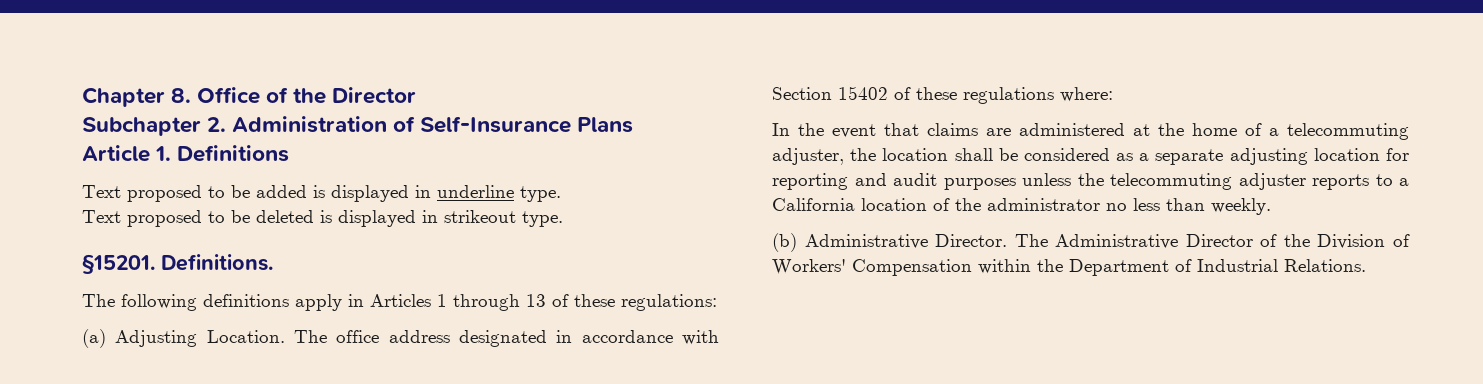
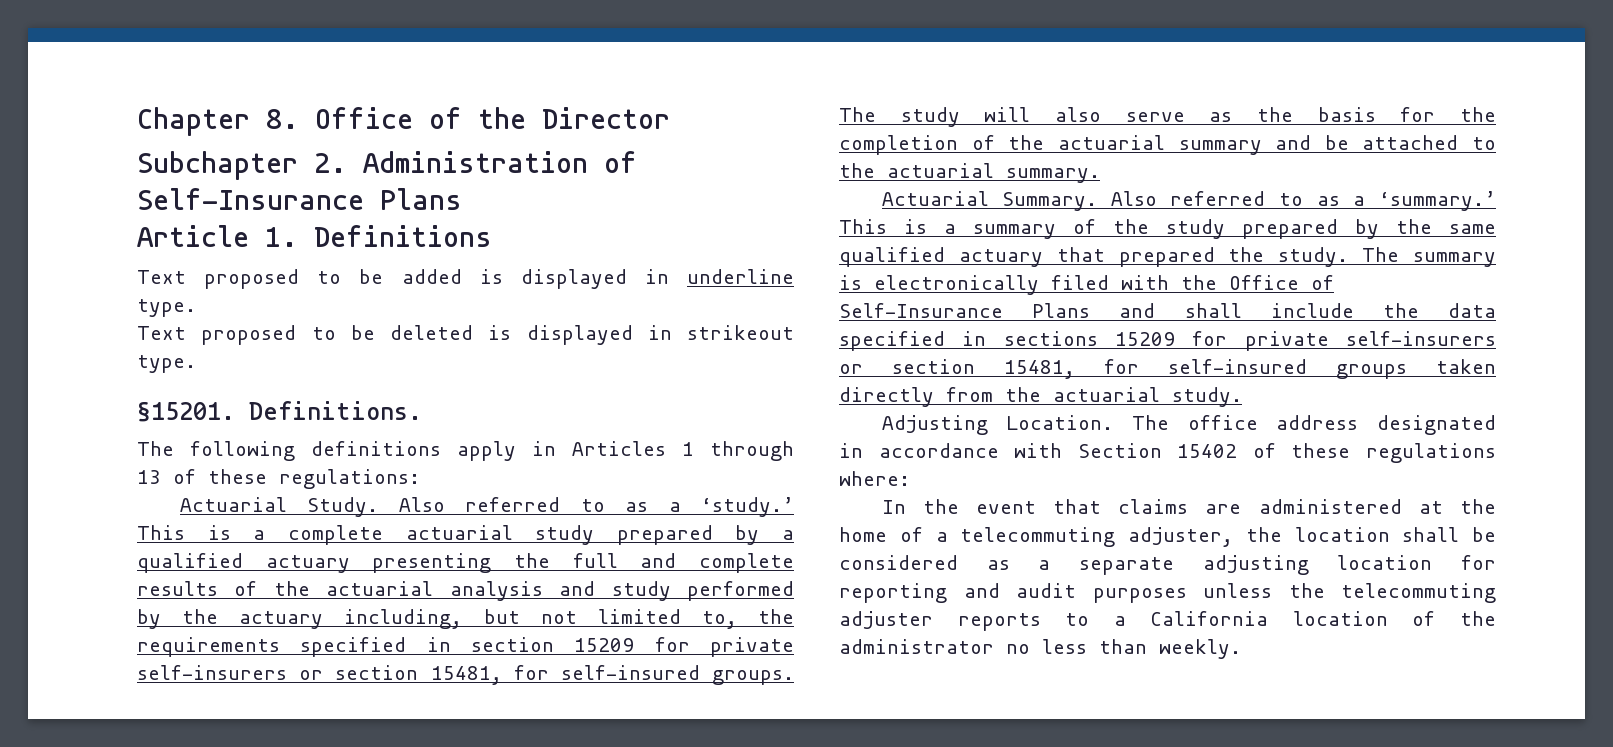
- (a) Adjusting Location.
+ Actuarial Study. Also referred to as a ‘study.’ This is a complete actuarial study prepared by a qualified actuary presenting the full and complete results of the actuarial analysis and study performed by the actuary including, but not limited to, the requirements specified in section 15209 for private self-insurers or section 15481, for self-insured groups. The study will also serve as the basis for the completion of the actuarial summary and be attached to the actuarial summary.
+ Actuarial Summary. Also referred to as a ‘summary.’ This is a summary of the study prepared by the same qualified actuary that prepared the study. The summary is electronically filed with the Office of Self-Insurance Plans and shall include the data specified in sections 15209 for private self-insurers or section 15481, for self-insured groups taken directly from the actuarial study.
+ Adjusting Location.
- (b) Administrative Director. The Administrative Director of the Division of Workers' Compensation within the Department of Industrial Relations.

